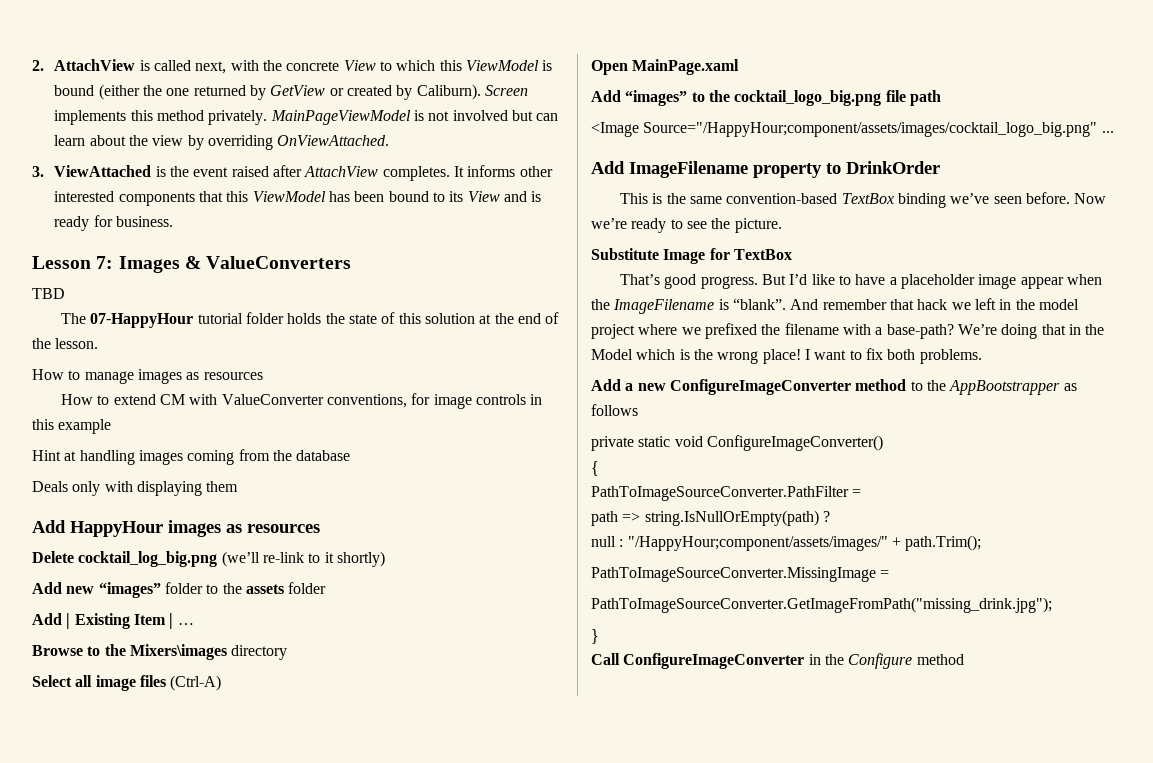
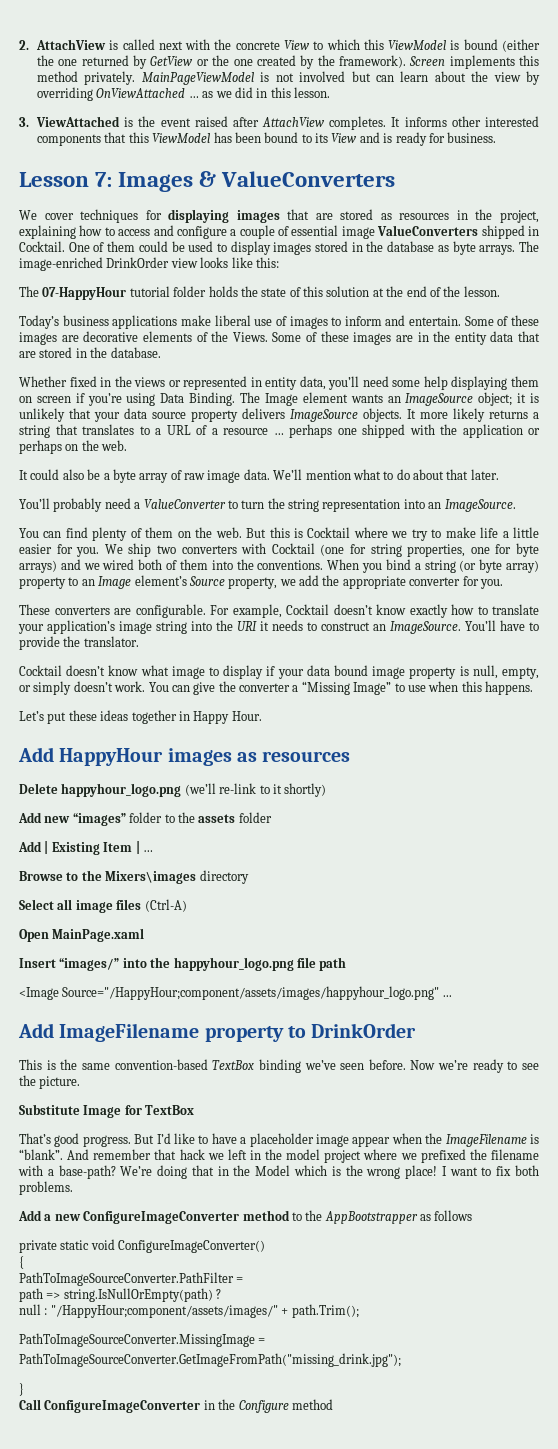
- 2. AttachView is called next, with the concrete View to which this ViewModel is bound (either the one returned by GetView or created by Caliburn).
+ 2. AttachView is called next with the concrete View to which this ViewModel is bound (either the one returned by GetView or the one created by the framework).
- MainPageViewModel is not involved but can learn about the view by overriding OnViewAttached.
+ MainPageViewModel is not involved but can learn about the view by overriding OnViewAttached … as we did in this lesson.
- TBD
+ We cover techniques for displaying images that are stored as resources in the project, explaining how to access and configure a couple of essential image ValueConverters shipped in Cocktail. One of them could be used to display images stored in the database as byte arrays. The image-enriched DrinkOrder view looks like this:
- How to manage images as resources
- How to extend CM with ValueConverter conventions, for image controls in this example
- Hint at handling images coming from the database
- Deals only with displaying them
+ Today’s business applications make liberal use of images to inform and entertain. Some of these images are decorative elements of the Views. Some of these images are in the entity data that are stored in the database.
+ Whether fixed in the views or represented in entity data, you’ll need some help displaying them on screen if you’re using Data Binding. The Image element wants an ImageSource object; it is unlikely that your data source property delivers ImageSource objects. It more likely returns a string that translates to a URL of a resource … perhaps one shipped with the application or perhaps on the web.
+ It could also be a byte array of raw image data. We’ll mention what to do about that later.
+ You’ll probably need a ValueConverter to turn the string representation into an ImageSource.
+ You can find plenty of them on the web. But this is Cocktail where we try to make life a little easier for you. We ship two converters with Cocktail (one for string properties, one for byte arrays) and we wired both of them into the conventions. When you bind a string (or byte array) property to an Image element’s Source property, we add the appropriate converter for you.
+ These converters are configurable. For example, Cocktail doesn’t know exactly how to translate your application’s image string into the URI it needs to construct an ImageSource. You’ll have to provide the translator.
+ Cocktail doesn’t know what image to display if your data bound image property is null, empty, or simply doesn’t work. You can give the converter a “Missing Image” to use when this happens.
+ Let’s put these ideas together in Happy Hour.
- Delete cocktail_log_big.png (we’ll re-link to it shortly)
+ Delete happyhour_logo.png (we’ll re-link to it shortly)
- Add “images” to the cocktail_logo_big.png file path
+ Insert “images/” into the happyhour_logo.png file path
- <Image Source="/HappyHour;component/assets/images/cocktail_logo_big.png" ...
+ <Image Source="/HappyHour;component/assets/images/happyhour_logo.png" ...

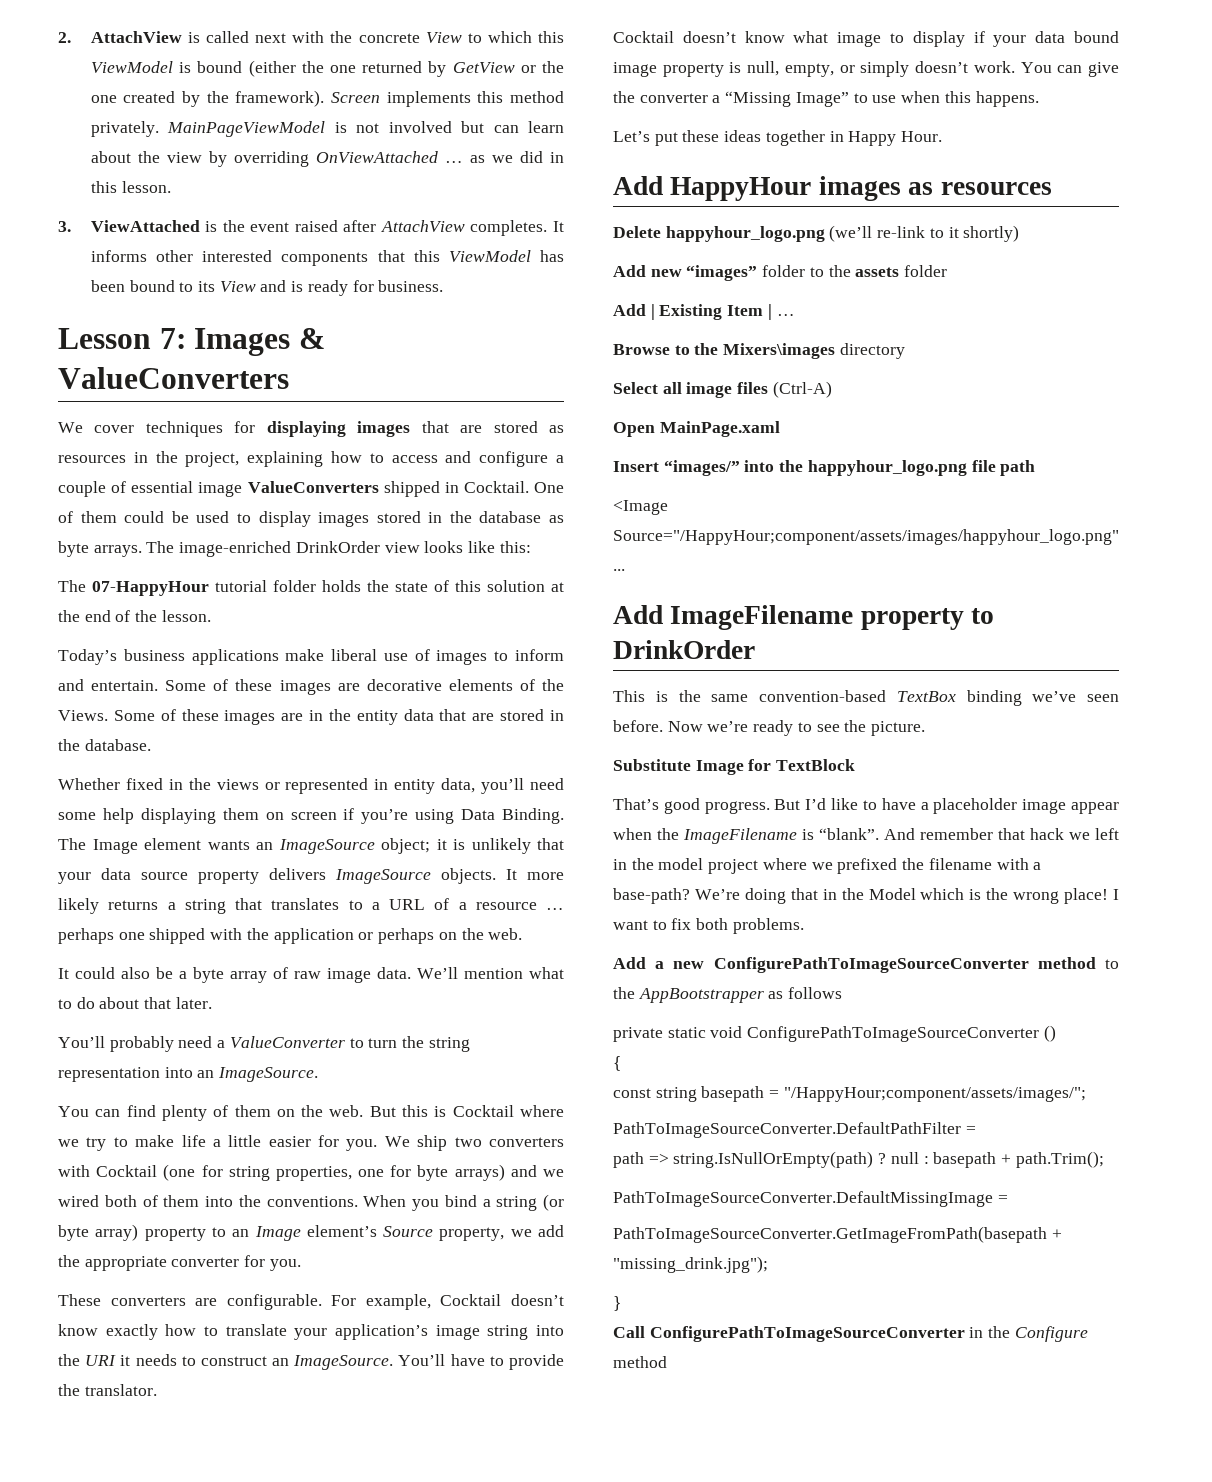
- Substitute Image for TextBox
+ Substitute Image for TextBlock
- Add a new ConfigureImageConverter method to the AppBootstrapper as follows
+ Add a new ConfigurePathToImageSourceConverter method to the AppBootstrapper as follows
- private static void ConfigureImageConverter()
+ private static void ConfigurePathToImageSourceConverter ()
- PathToImageSourceConverter.PathFilter =
+ const string basepath = "/HappyHour;component/assets/images/";
+ PathToImageSourceConverter.DefaultPathFilter =
- path => string.IsNullOrEmpty(path) ?
- null : "/HappyHour;component/assets/images/" + path.Trim();
+ path => string.IsNullOrEmpty(path) ? null : basepath + path.Trim();
- PathToImageSourceConverter.MissingImage =
- PathToImageSourceConverter.GetImageFromPath("missing_drink.jpg");
+ PathToImageSourceConverter.DefaultMissingImage =
+ PathToImageSourceConverter.GetImageFromPath(basepath + "missing_drink.jpg");
- Call ConfigureImageConverter in the Configure method
+ Call ConfigurePathToImageSourceConverter in the Configure method

